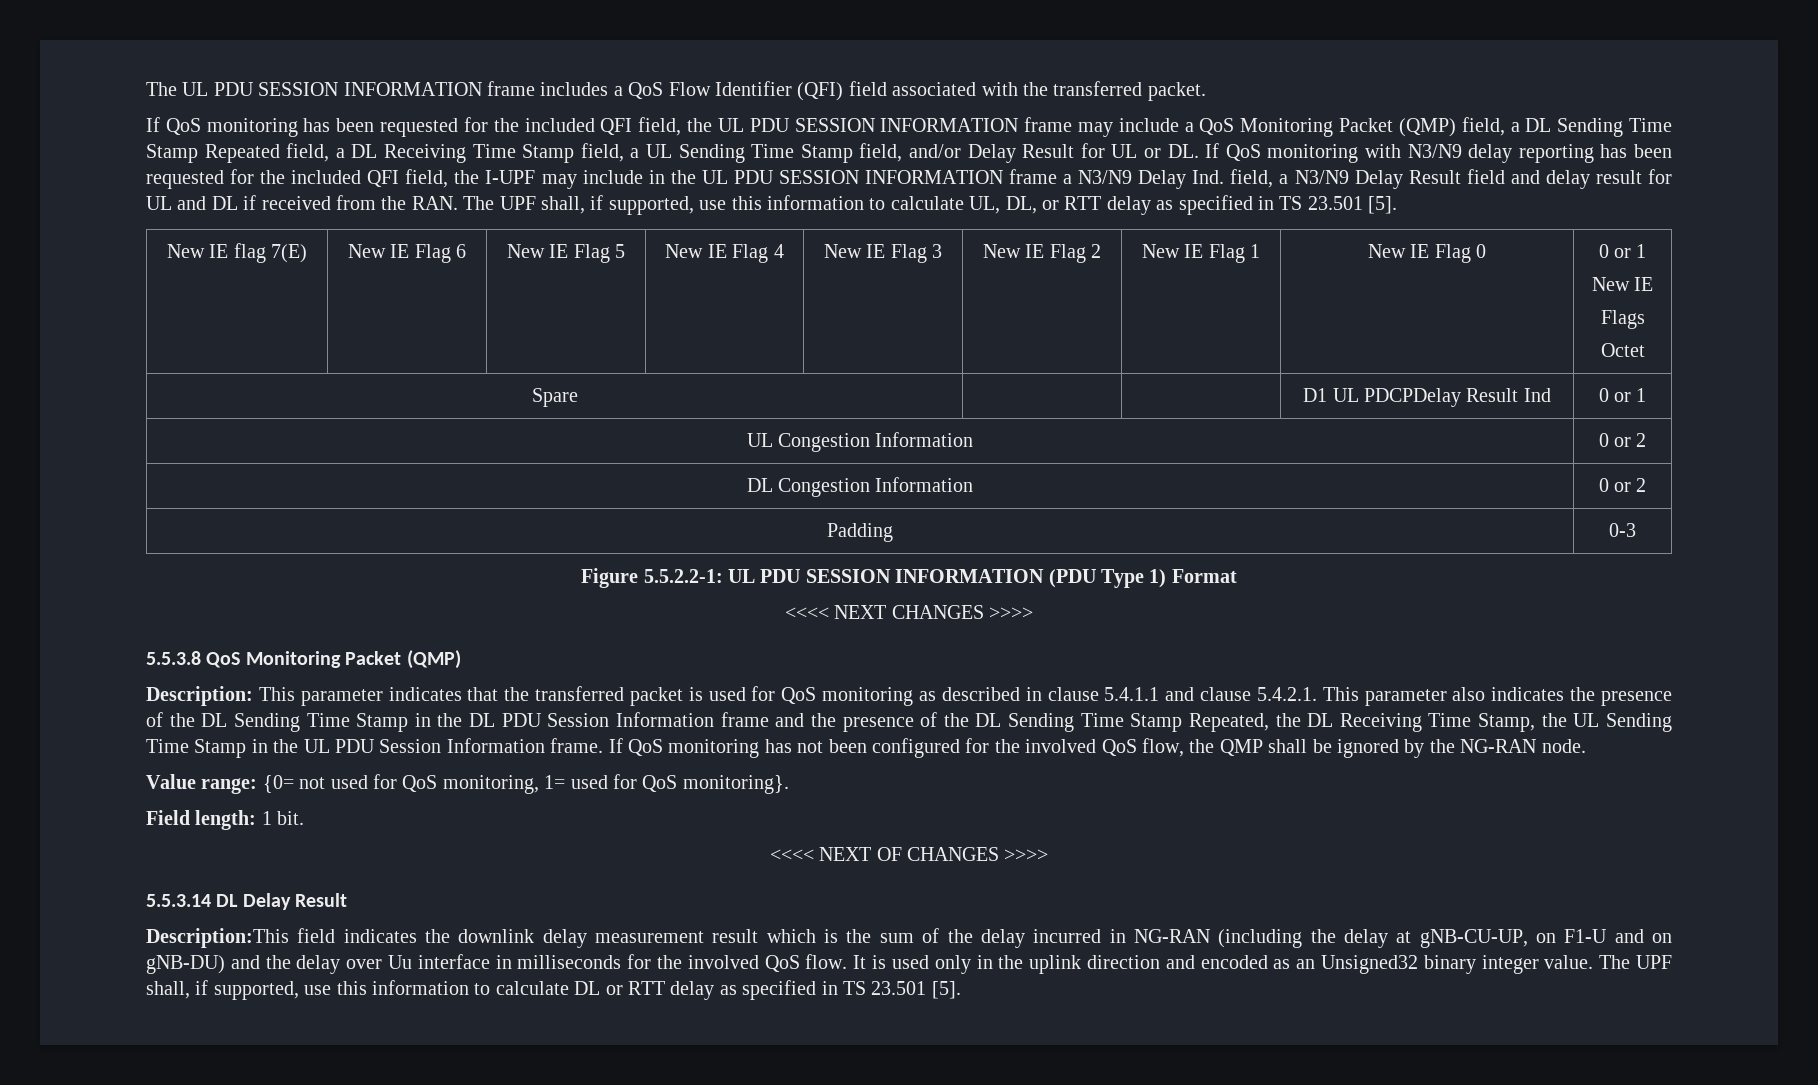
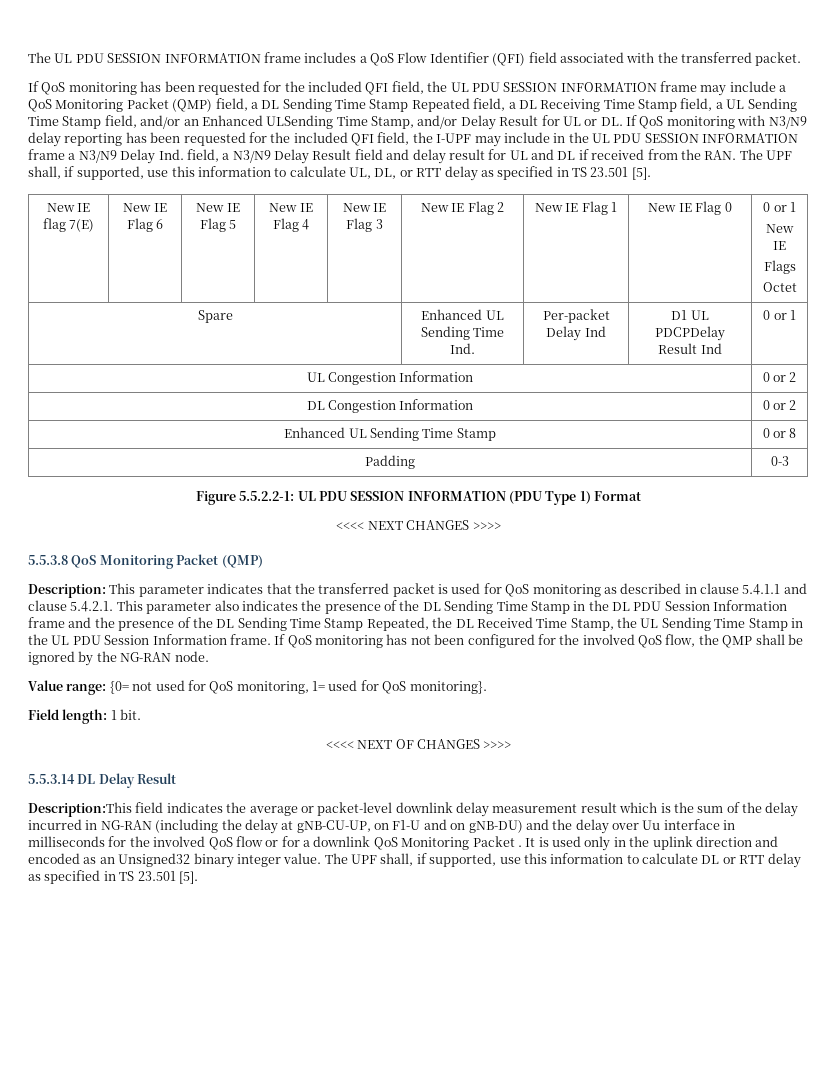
- If QoS monitoring has been requested for the included QFI field, the UL PDU SESSION INFORMATION frame may include a QoS Monitoring Packet (QMP) field, a DL Sending Time Stamp Repeated field, a DL Receiving Time Stamp field, a UL Sending Time Stamp field, and/or Delay Result for UL or DL. If QoS monitoring with N3/N9 delay reporting has been requested for the included QFI field, the I-UPF may include in the UL PDU SESSION INFORMATION frame a N3/N9 Delay Ind. field, a N3/N9 Delay Result field and delay result for UL and DL if received from the RAN. The UPF shall, if supported, use this information to calculate UL, DL, or RTT delay as specified in TS 23.501 [5].
+ If QoS monitoring has been requested for the included QFI field, the UL PDU SESSION INFORMATION frame may include a QoS Monitoring Packet (QMP) field, a DL Sending Time Stamp Repeated field, a DL Receiving Time Stamp field, a UL Sending Time Stamp field, and/or an Enhanced ULSending Time Stamp, and/or Delay Result for UL or DL. If QoS monitoring with N3/N9 delay reporting has been requested for the included QFI field, the I-UPF may include in the UL PDU SESSION INFORMATION frame a N3/N9 Delay Ind. field, a N3/N9 Delay Result field and delay result for UL and DL if received from the RAN. The UPF shall, if supported, use this information to calculate UL, DL, or RTT delay as specified in TS 23.501 [5].
- Spare | | | D1 UL PDCPDelay Result Ind | 0 or 1
+ Spare | Enhanced UL Sending Time Ind. | Per-packet Delay Ind | D1 UL PDCPDelay Result Ind | 0 or 1
+ Enhanced UL Sending Time Stamp | 0 or 8
- This parameter indicates that the transferred packet is used for QoS monitoring as described in clause 5.4.1.1 and clause 5.4.2.1. This parameter also indicates the presence of the DL Sending Time Stamp in the DL PDU Session Information frame and the presence of the DL Sending Time Stamp Repeated, the DL Receiving Time Stamp, the UL Sending Time Stamp in the UL PDU Session Information frame.
+ This parameter indicates that the transferred packet is used for QoS monitoring as described in clause 5.4.1.1 and clause 5.4.2.1. This parameter also indicates the presence of the DL Sending Time Stamp in the DL PDU Session Information frame and the presence of the DL Sending Time Stamp Repeated, the DL Received Time Stamp, the UL Sending Time Stamp in the UL PDU Session Information frame.
- Description:This field indicates the downlink delay measurement result which is the sum of the delay incurred in NG-RAN (including the delay at gNB-CU-UP, on F1-U and on gNB-DU) and the delay over Uu interface in milliseconds for the involved QoS flow.
+ Description:This field indicates the average or packet-level downlink delay measurement result which is the sum of the delay incurred in NG-RAN (including the delay at gNB-CU-UP, on F1-U and on gNB-DU) and the delay over Uu interface in milliseconds for the involved QoS flow or for a downlink QoS Monitoring Packet .

